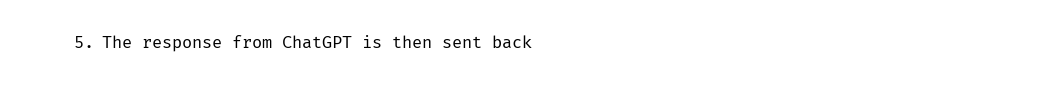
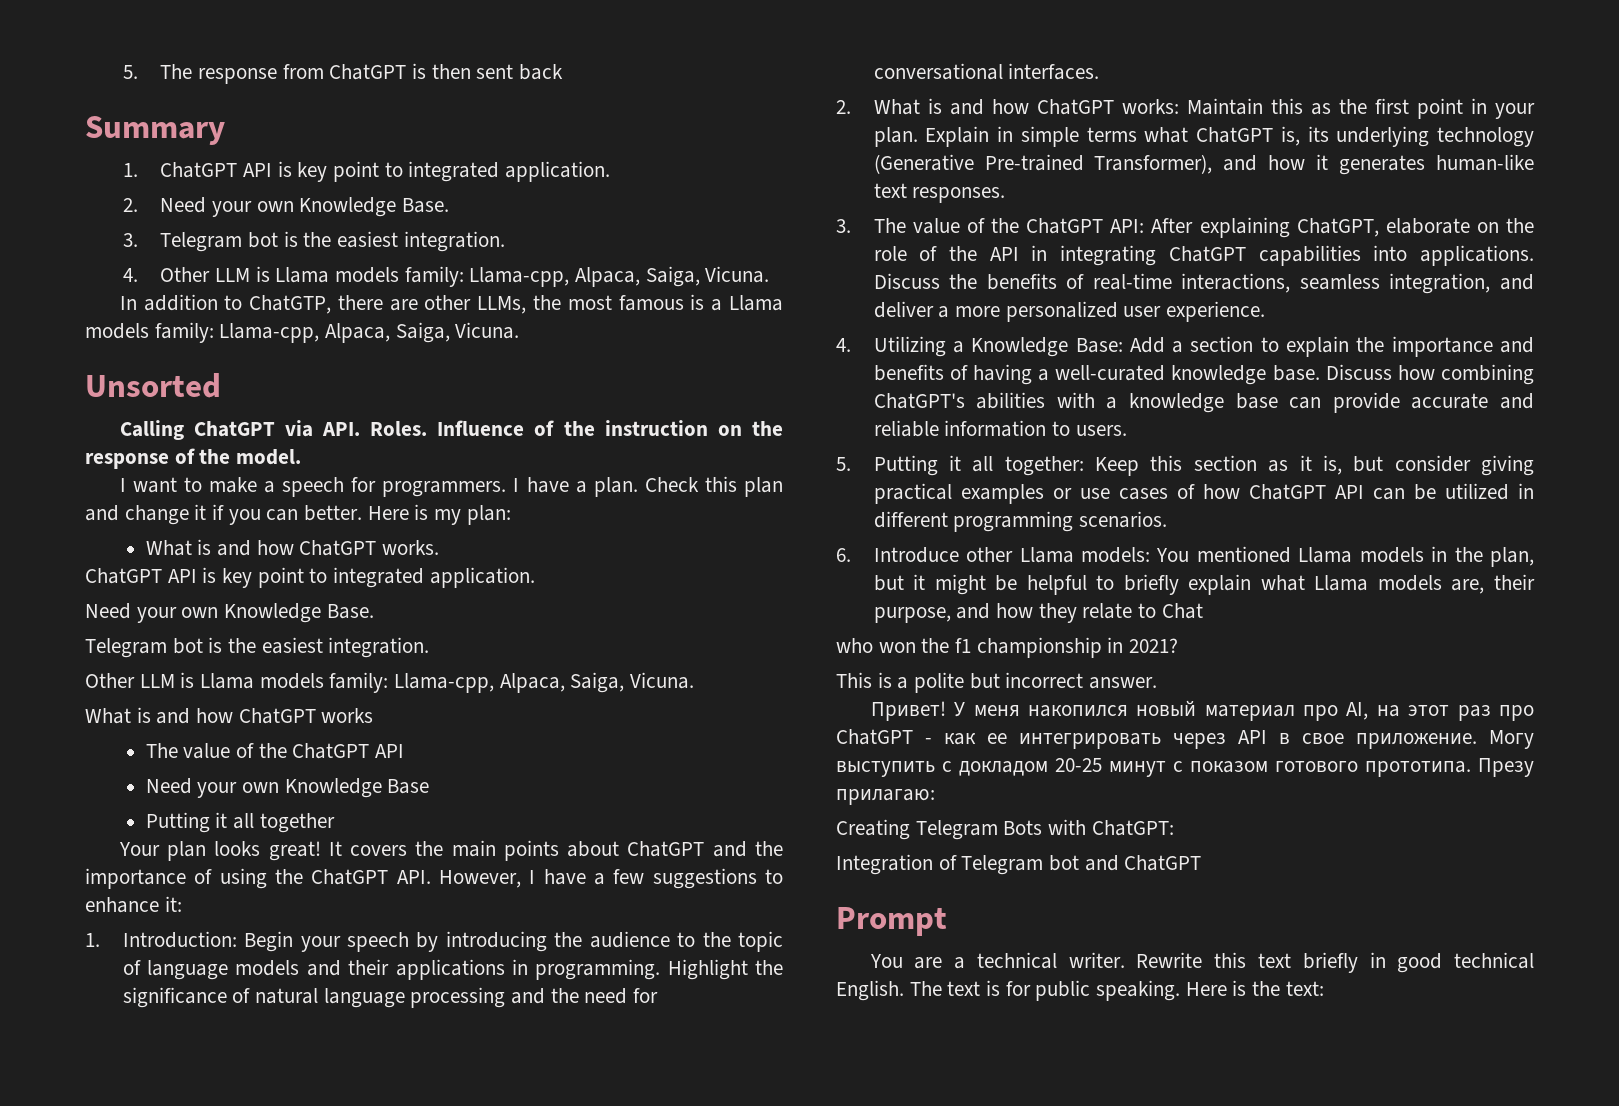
+ Summary
+ 1. ChatGPT API is key point to integrated application.
+ 2. Need your own Knowledge Base.
+ 3. Telegram bot is the easiest integration.
+ 4. Other LLM is Llama models family: Llama-cpp, Alpaca, Saiga, Vicuna.
+ In addition to ChatGTP, there are other LLMs, the most famous is a Llama models family: Llama-cpp, Alpaca, Saiga, Vicuna.
+ Unsorted
+ Calling ChatGPT via API. Roles. Influence of the instruction on the response of the model.
+ I want to make a speech for programmers. I have a plan. Check this plan and change it if you can better. Here is my plan:
+ What is and how ChatGPT works.
+ ChatGPT API is key point to integrated application.
+ Need your own Knowledge Base.
+ Telegram bot is the easiest integration.
+ Other LLM is Llama models family: Llama-cpp, Alpaca, Saiga, Vicuna.
+ What is and how ChatGPT works
+ The value of the ChatGPT API
+ Need your own Knowledge Base
+ Putting it all together
+ Your plan looks great! It covers the main points about ChatGPT and the importance of using the ChatGPT API. However, I have a few suggestions to enhance it:
+ 1. Introduction: Begin your speech by introducing the audience to the topic of language models and their applications in programming. Highlight the significance of natural language processing and the need for conversational interfaces.
+ 2. What is and how ChatGPT works: Maintain this as the first point in your plan. Explain in simple terms what ChatGPT is, its underlying technology (Generative Pre-trained Transformer), and how it generates human-like text responses.
+ 3. The value of the ChatGPT API: After explaining ChatGPT, elaborate on the role of the API in integrating ChatGPT capabilities into applications. Discuss the benefits of real-time interactions, seamless integration, and deliver a more personalized user experience.
+ 4. Utilizing a Knowledge Base: Add a section to explain the importance and benefits of having a well-curated knowledge base. Discuss how combining ChatGPT's abilities with a knowledge base can provide accurate and reliable information to users.
+ 5. Putting it all together: Keep this section as it is, but consider giving practical examples or use cases of how ChatGPT API can be utilized in different programming scenarios.
+ 6. Introduce other Llama models: You mentioned Llama models in the plan, but it might be helpful to briefly explain what Llama models are, their purpose, and how they relate to Chat
+ who won the f1 championship in 2021?
+ This is a polite but incorrect answer.
+ Привет! У меня накопился новый материал про AI, на этот раз про ChatGPT - как ее интегрировать через API в свое приложение. Могу выступить с докладом 20-25 минут с показом готового прототипа. Презу прилагаю:
+ Creating Telegram Bots with ChatGPT:
+ Integration of Telegram bot and ChatGPT
+ Prompt
+ You are a technical writer. Rewrite this text briefly in good technical English. The text is for public speaking. Here is the text:

